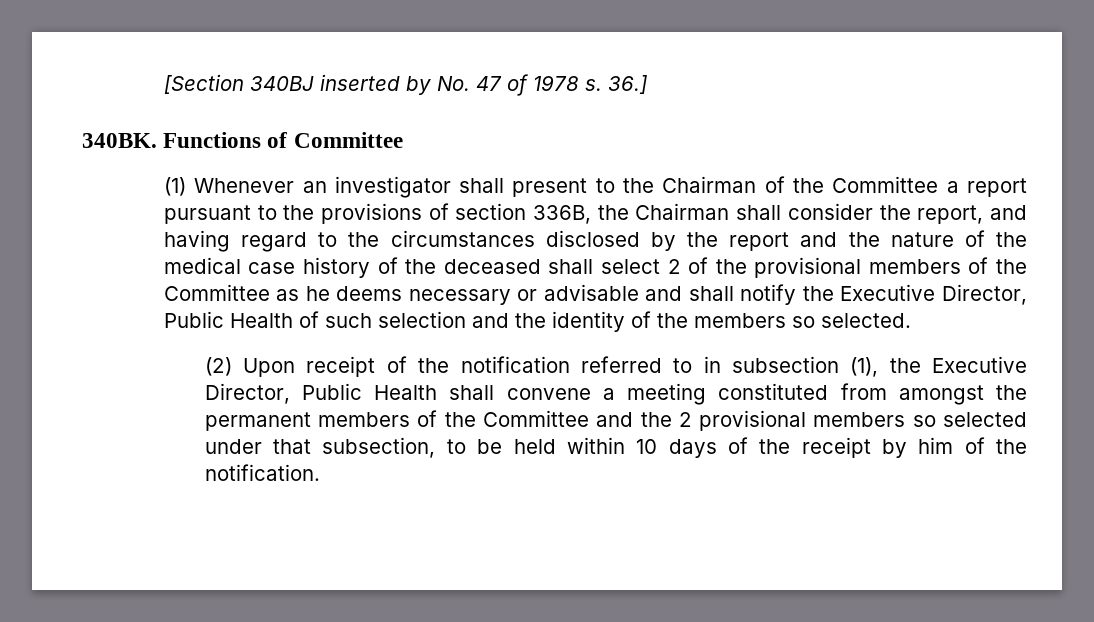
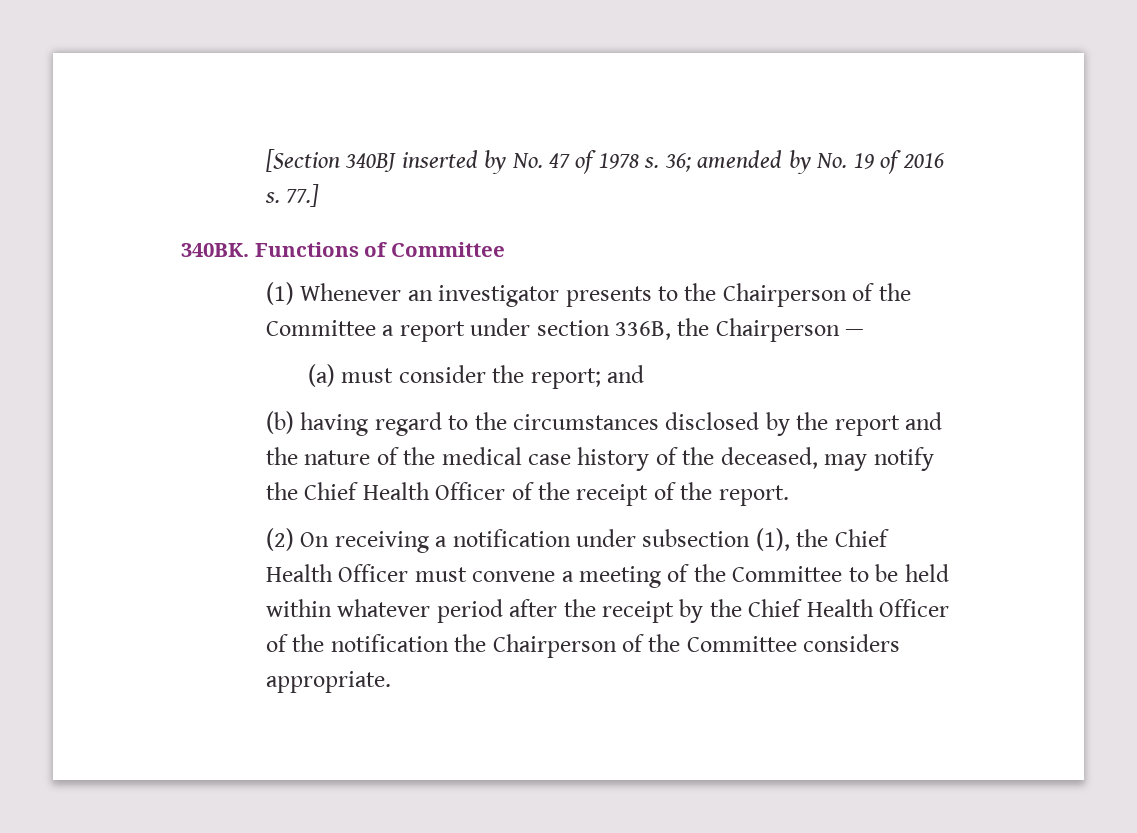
- 36.]
+ 36; amended by No. 19 of 2016 s. 77.]
- (1) Whenever an investigator shall present to the Chairman of the Committee a report pursuant to the provisions of section 336B, the Chairman shall consider the report, and having regard to the circumstances disclosed by the report and the nature of the medical case history of the deceased shall select 2 of the provisional members of the Committee as he deems necessary or advisable and shall notify the Executive Director, Public Health of such selection and the identity of the members so selected.
- (2) Upon receipt of the notification referred to in subsection (1), the Executive Director, Public Health shall convene a meeting constituted from amongst the permanent members of the Committee and the 2 provisional members so selected under that subsection, to be held within 10 days of the receipt by him of the notification.
+ (1) Whenever an investigator presents to the Chairperson of the Committee a report under section 336B, the Chairperson —
+ (a) must consider the report; and
+ (b) having regard to the circumstances disclosed by the report and the nature of the medical case history of the deceased, may notify the Chief Health Officer of the receipt of the report.
+ (2) On receiving a notification under subsection (1), the Chief Health Officer must convene a meeting of the Committee to be held within whatever period after the receipt by the Chief Health Officer of the notification the Chairperson of the Committee considers appropriate.

